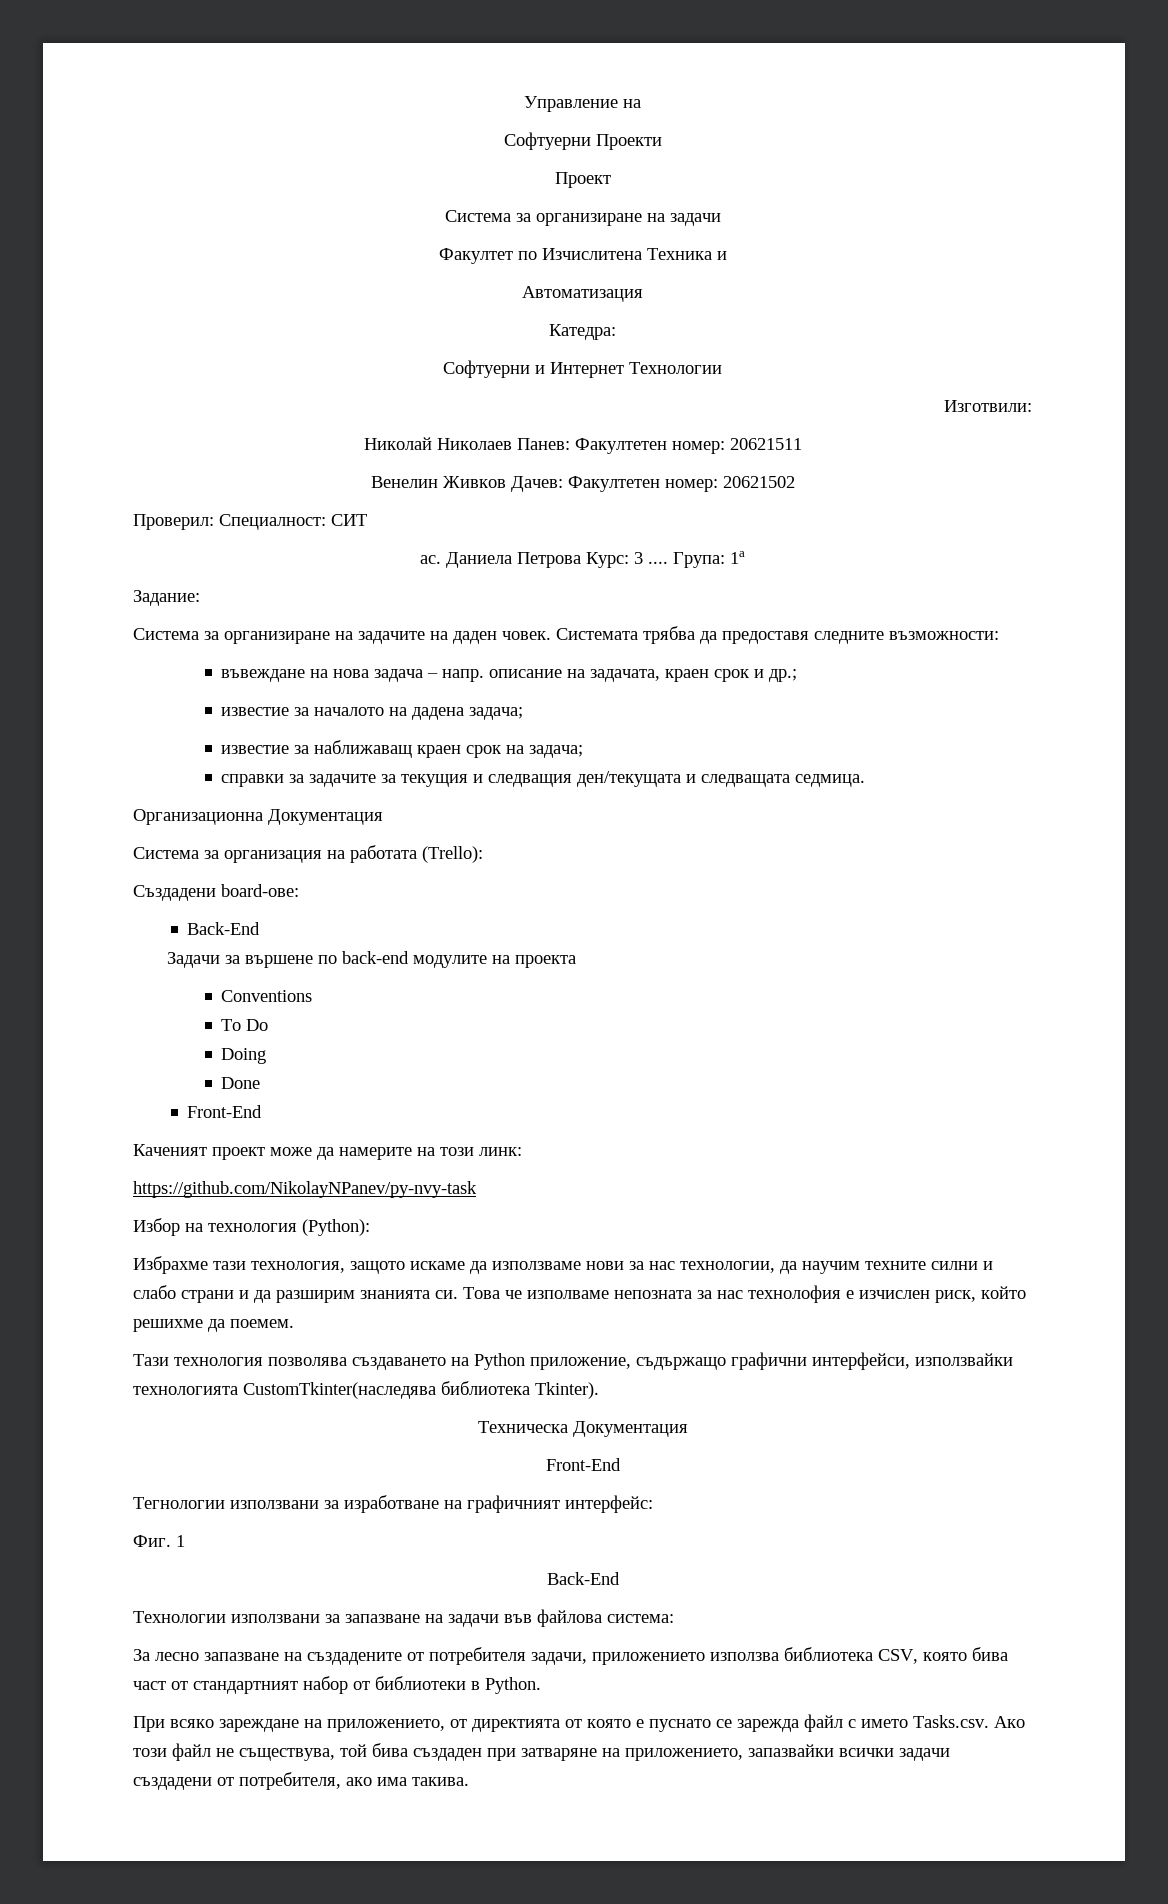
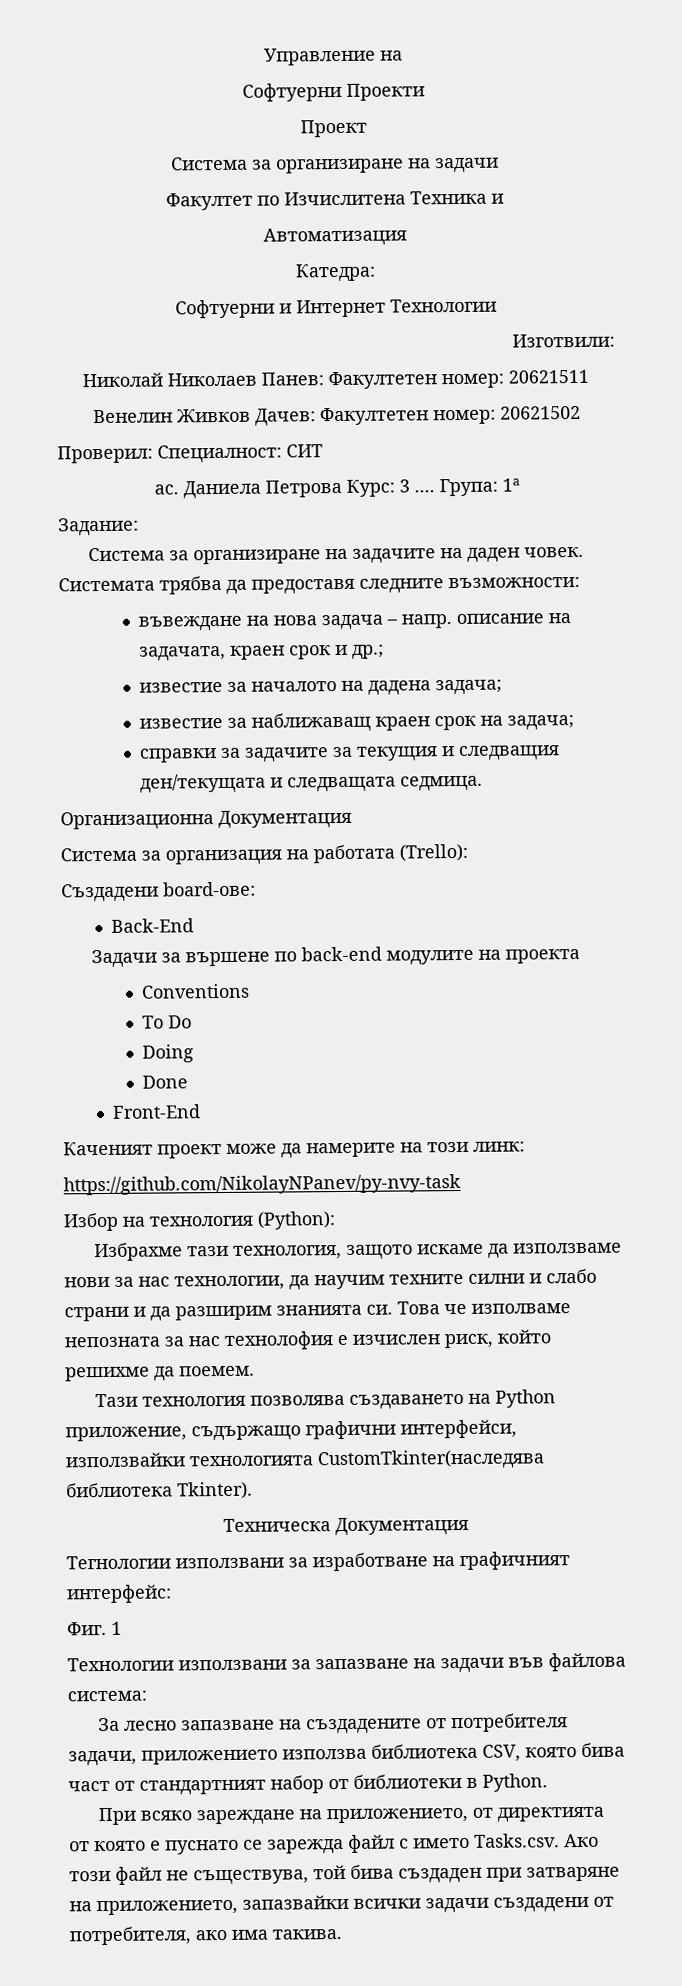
  Техническа Документация
- Front-End
  Фиг. 1
- Back-End

